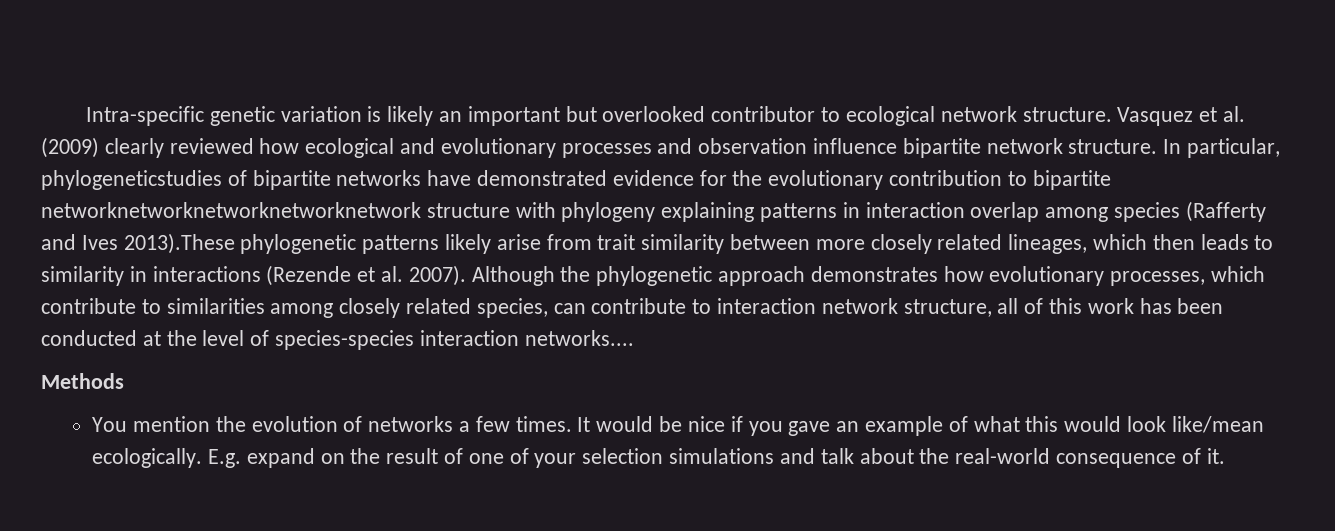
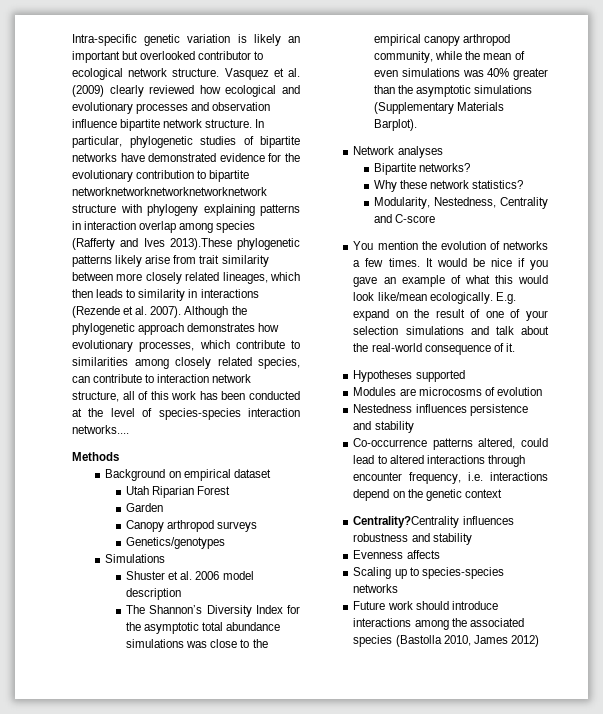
- In particular, phylogeneticstudies of bipartite networks have demonstrated evidence for the evolutionary contribution to bipartite networknetworknetworknetworknetwork structure with phylogeny explaining patterns in interaction overlap among species (Rafferty and Ives 2013).These phylogenetic patterns likely arise from trait similarity between more closely related lineages, which then leads to similarity in interactions (Rezende et al. 2007).
+ In particular, phylogenetic studies of bipartite networks have demonstrated evidence for the evolutionary contribution to bipartite networknetworknetworknetworknetwork structure with phylogeny explaining patterns in interaction overlap among species (Rafferty and Ives 2013).These phylogenetic patterns likely arise from trait similarity between more closely related lineages, which then leads to similarity in interactions (Rezende et al. 2007).
+ Background on empirical dataset
+ Utah Riparian Forest
+ Garden
+ Canopy arthropod surveys
+ Genetics/genotypes
+ Simulations
+ Shuster et al. 2006 model description
+ The Shannon’s Diversity Index for the asymptotic total abundance simulations was close to the empirical canopy arthropod community, while the mean of even simulations was 40% greater than the asymptotic simulations (Supplementary Materials Barplot).
+ Network analyses
+ Bipartite networks?
+ Why these network statistics?
+ Modularity, Nestedness, Centrality and C-score
+ Hypotheses supported
+ Modules are microcosms of evolution
+ Nestedness influences persistence and stability
+ Co-occurrence patterns altered, could lead to altered interactions through encounter frequency, i.e. interactions depend on the genetic context
+ Centrality?Centrality influences robustness and stability
+ Evenness affects
+ Scaling up to species-species networks
+ Future work should introduce interactions among the associated species (Bastolla 2010, James 2012)

